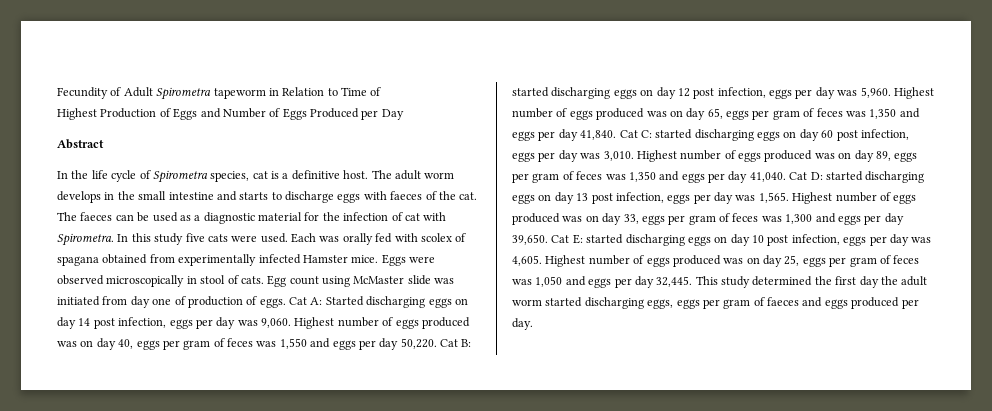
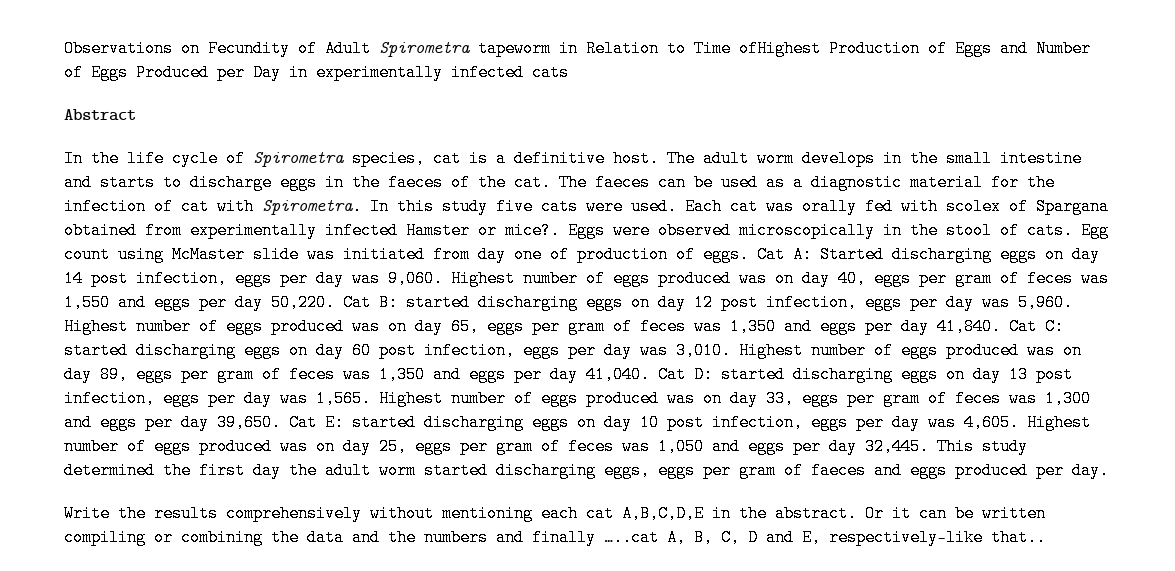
- Fecundity of Adult Spirometra tapeworm in Relation to Time of
- Highest Production of Eggs and Number of Eggs Produced per Day
+ Observations on Fecundity of Adult Spirometra tapeworm in Relation to Time ofHighest Production of Eggs and Number of Eggs Produced per Day in experimentally infected cats
- The adult worm develops in the small intestine and starts to discharge eggs with faeces of the cat.
+ The adult worm develops in the small intestine and starts to discharge eggs in the faeces of the cat.
- Each was orally fed with scolex of spagana obtained from experimentally infected Hamster mice.
+ Each cat was orally fed with scolex of Spargana obtained from experimentally infected Hamster or mice?.
- Eggs were observed microscopically in stool of cats.
+ Eggs were observed microscopically in the stool of cats.
+ Write the results comprehensively without mentioning each cat A,B,C,D,E in the abstract. Or it can be written compiling or combining the data and the numbers and finally …..cat A, B, C, D and E, respectively—like that..

